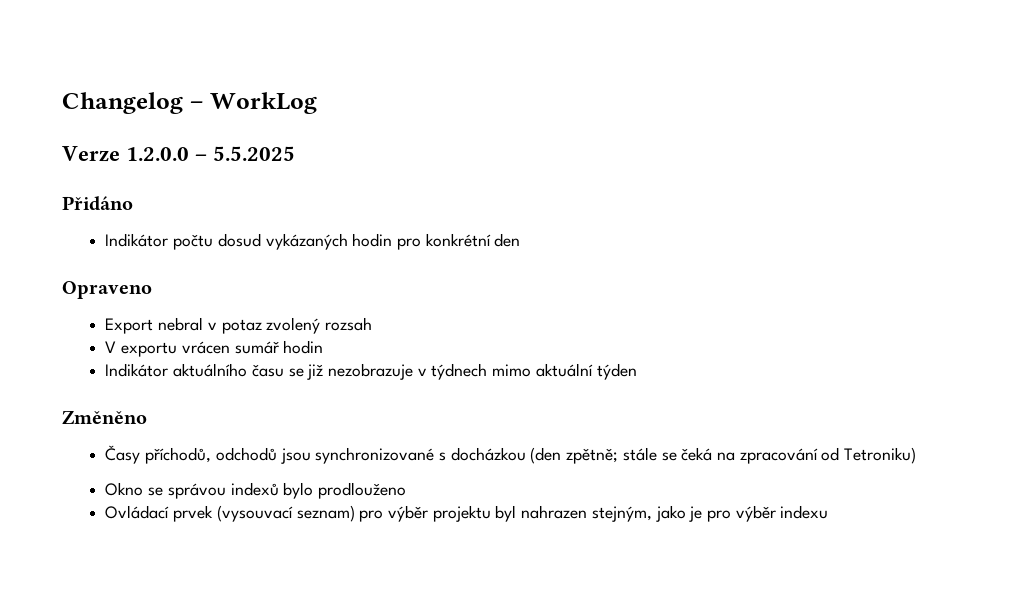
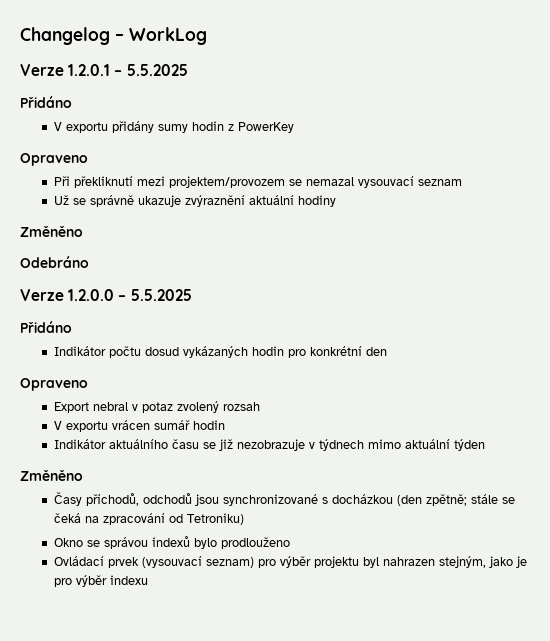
+ Verze 1.2.0.1 – 5.5.2025
+ Přidáno
+ V exportu přidány sumy hodin z PowerKey
+ Opraveno
+ Při překliknutí mezi projektem/provozem se nemazal vysouvací seznam
+ Už se správně ukazuje zvýraznění aktuální hodiny
+ Změněno
+ Odebráno

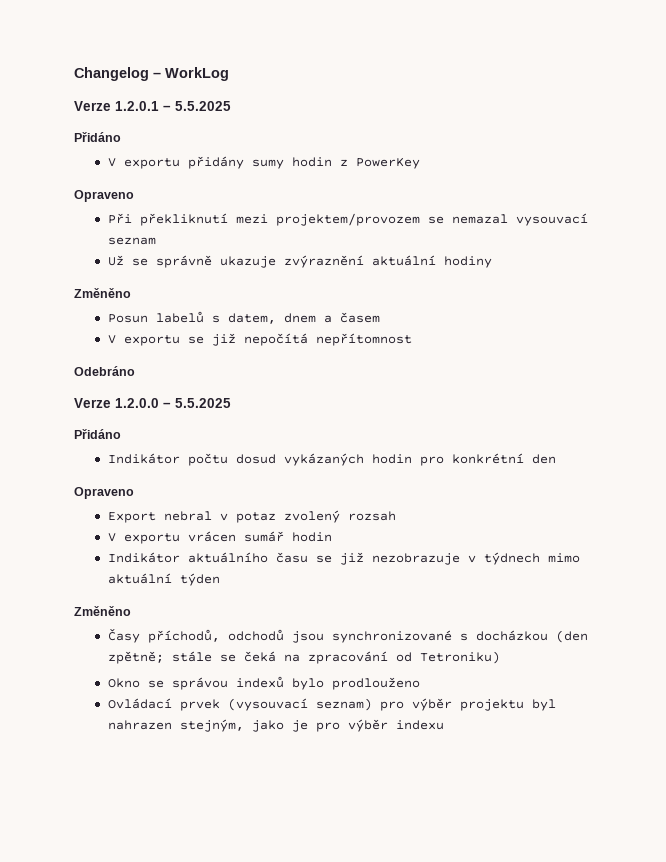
+ Posun labelů s datem, dnem a časem
+ V exportu se již nepočítá nepřítomnost

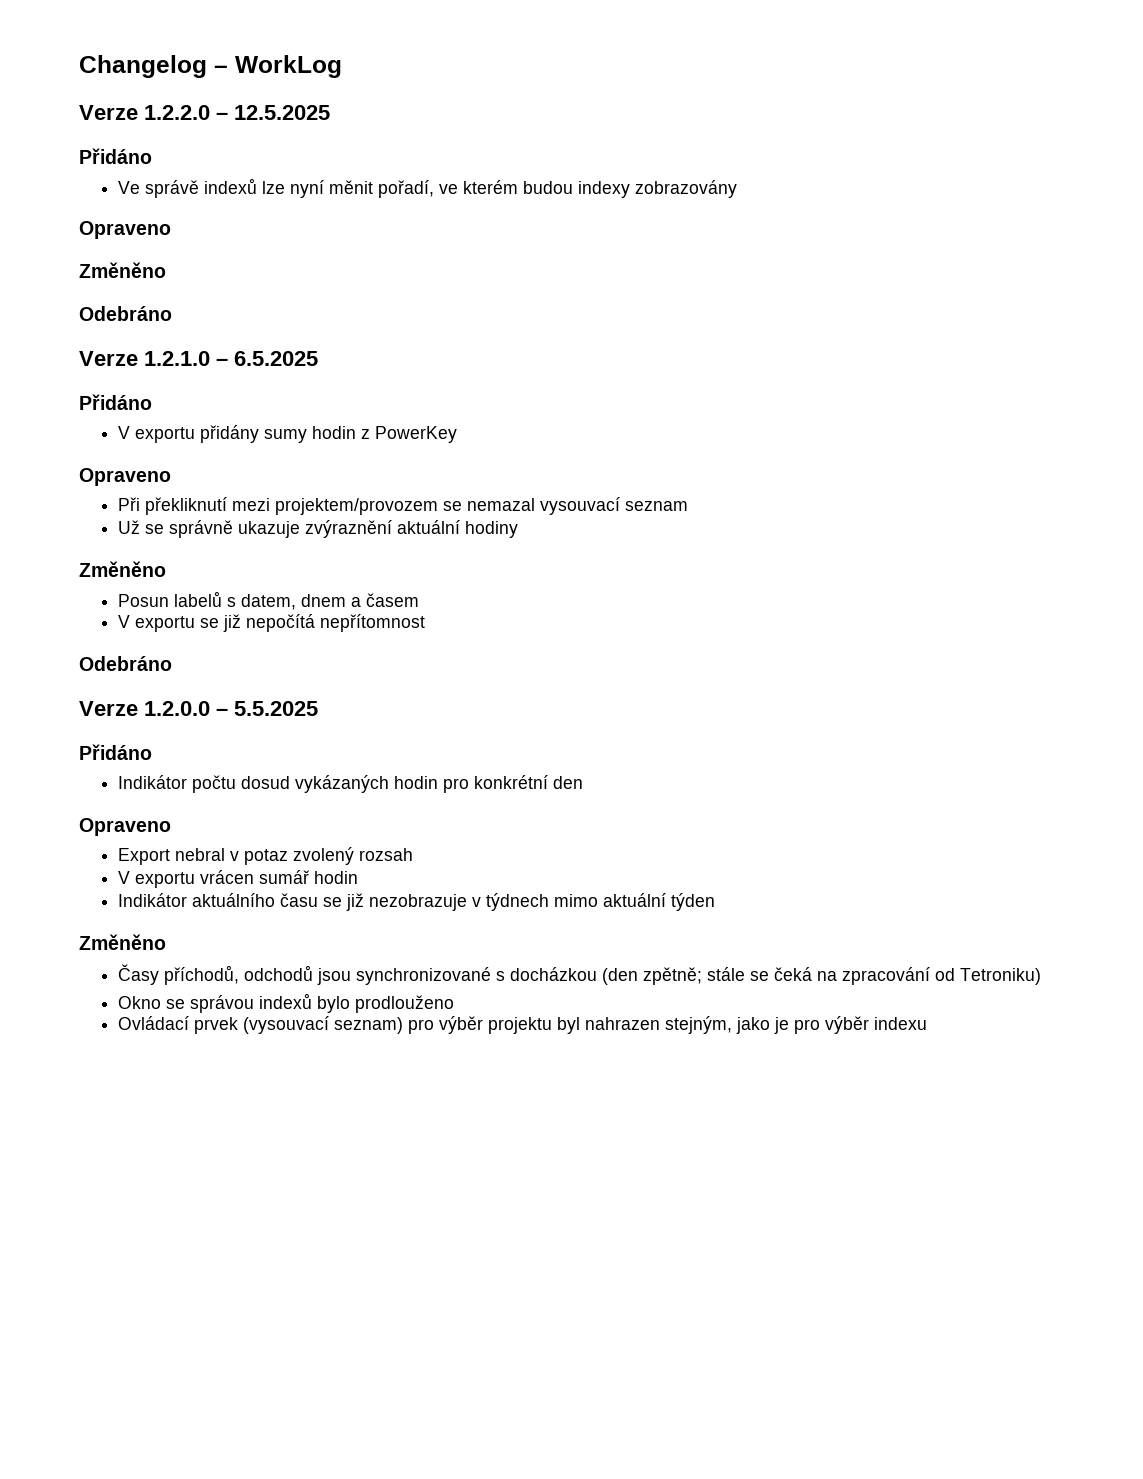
- Verze 1.2.0.1 – 5.5.2025
+ Verze 1.2.2.0 – 12.5.2025
+ Přidáno
+ Ve správě indexů lze nyní měnit pořadí, ve kterém budou indexy zobrazovány
+ Opraveno
+ Změněno
+ Odebráno
+ Verze 1.2.1.0 – 6.5.2025

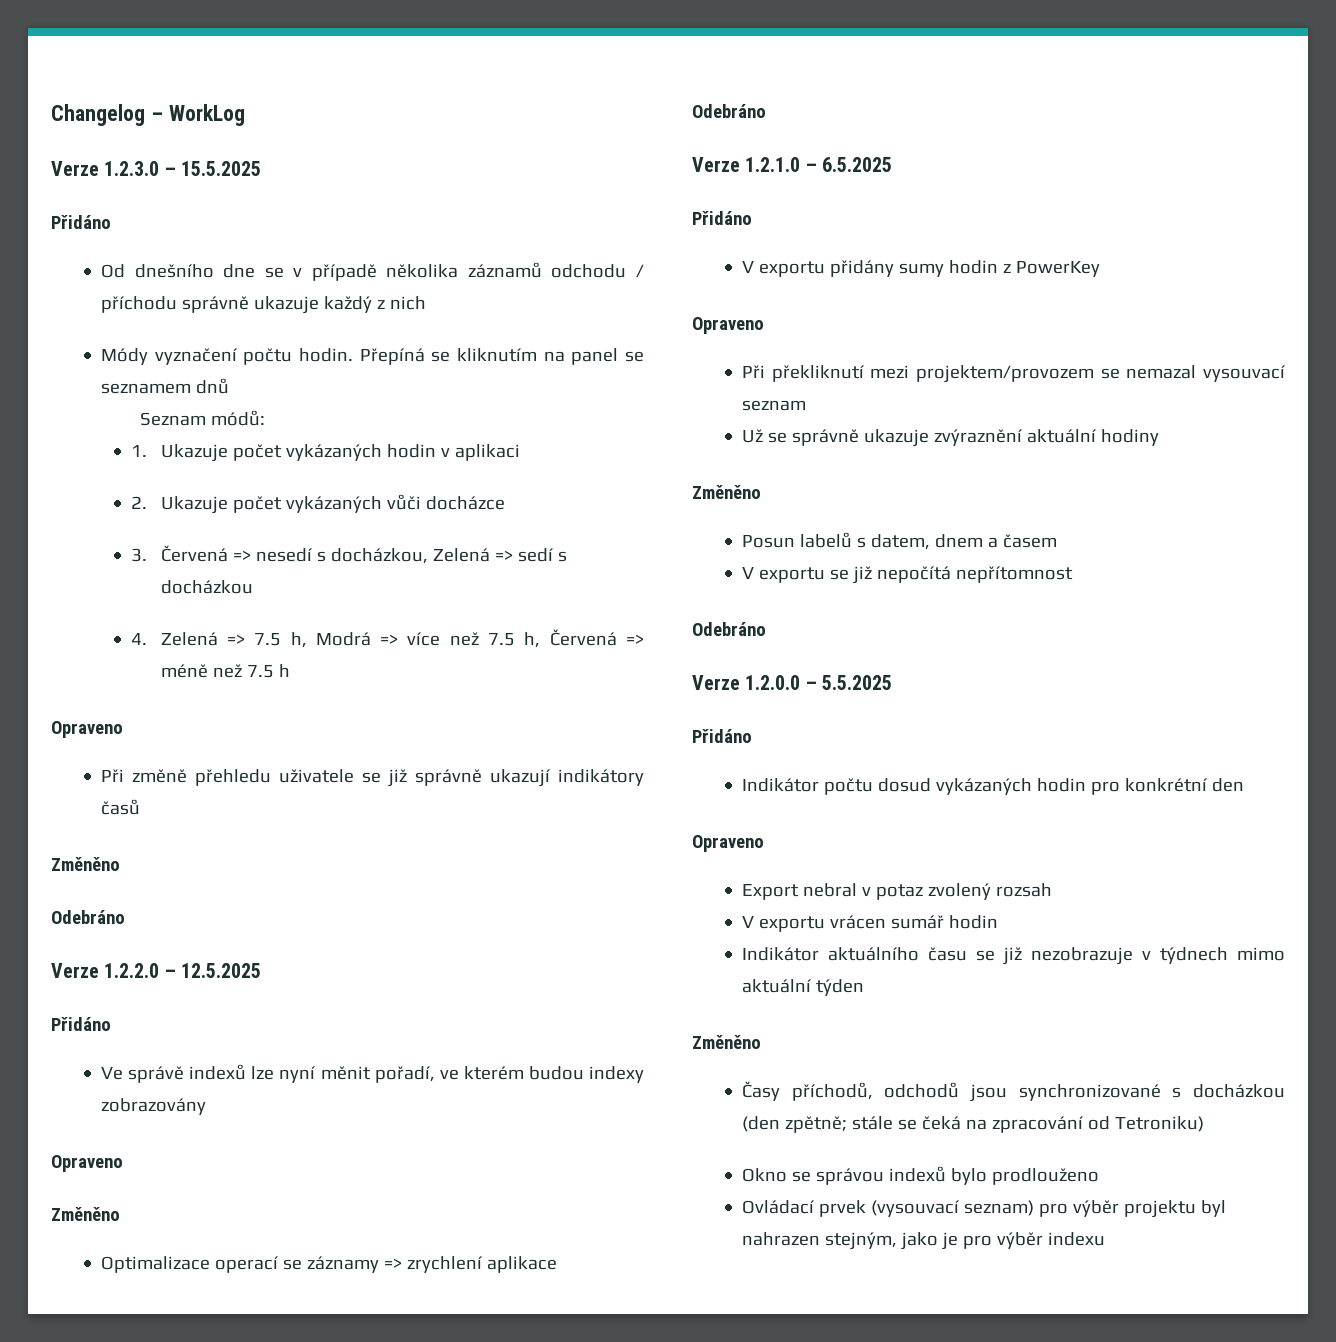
+ Verze 1.2.3.0 – 15.5.2025
+ Přidáno
+ Od dnešního dne se v případě několika záznamů odchodu / příchodu správně ukazuje každý z nich
+ Módy vyznačení počtu hodin. Přepíná se kliknutím na panel se seznamem dnů
+ Seznam módů:
+ 1. Ukazuje počet vykázaných hodin v aplikaci
+ 2. Ukazuje počet vykázaných vůči docházce
+ 3. Červená => nesedí s docházkou, Zelená => sedí s docházkou
+ 4. Zelená => 7.5 h, Modrá => více než 7.5 h, Červená => méně než 7.5 h
+ Opraveno
+ Při změně přehledu uživatele se již správně ukazují indikátory časů
+ Změněno
+ Odebráno
+ Optimalizace operací se záznamy => zrychlení aplikace

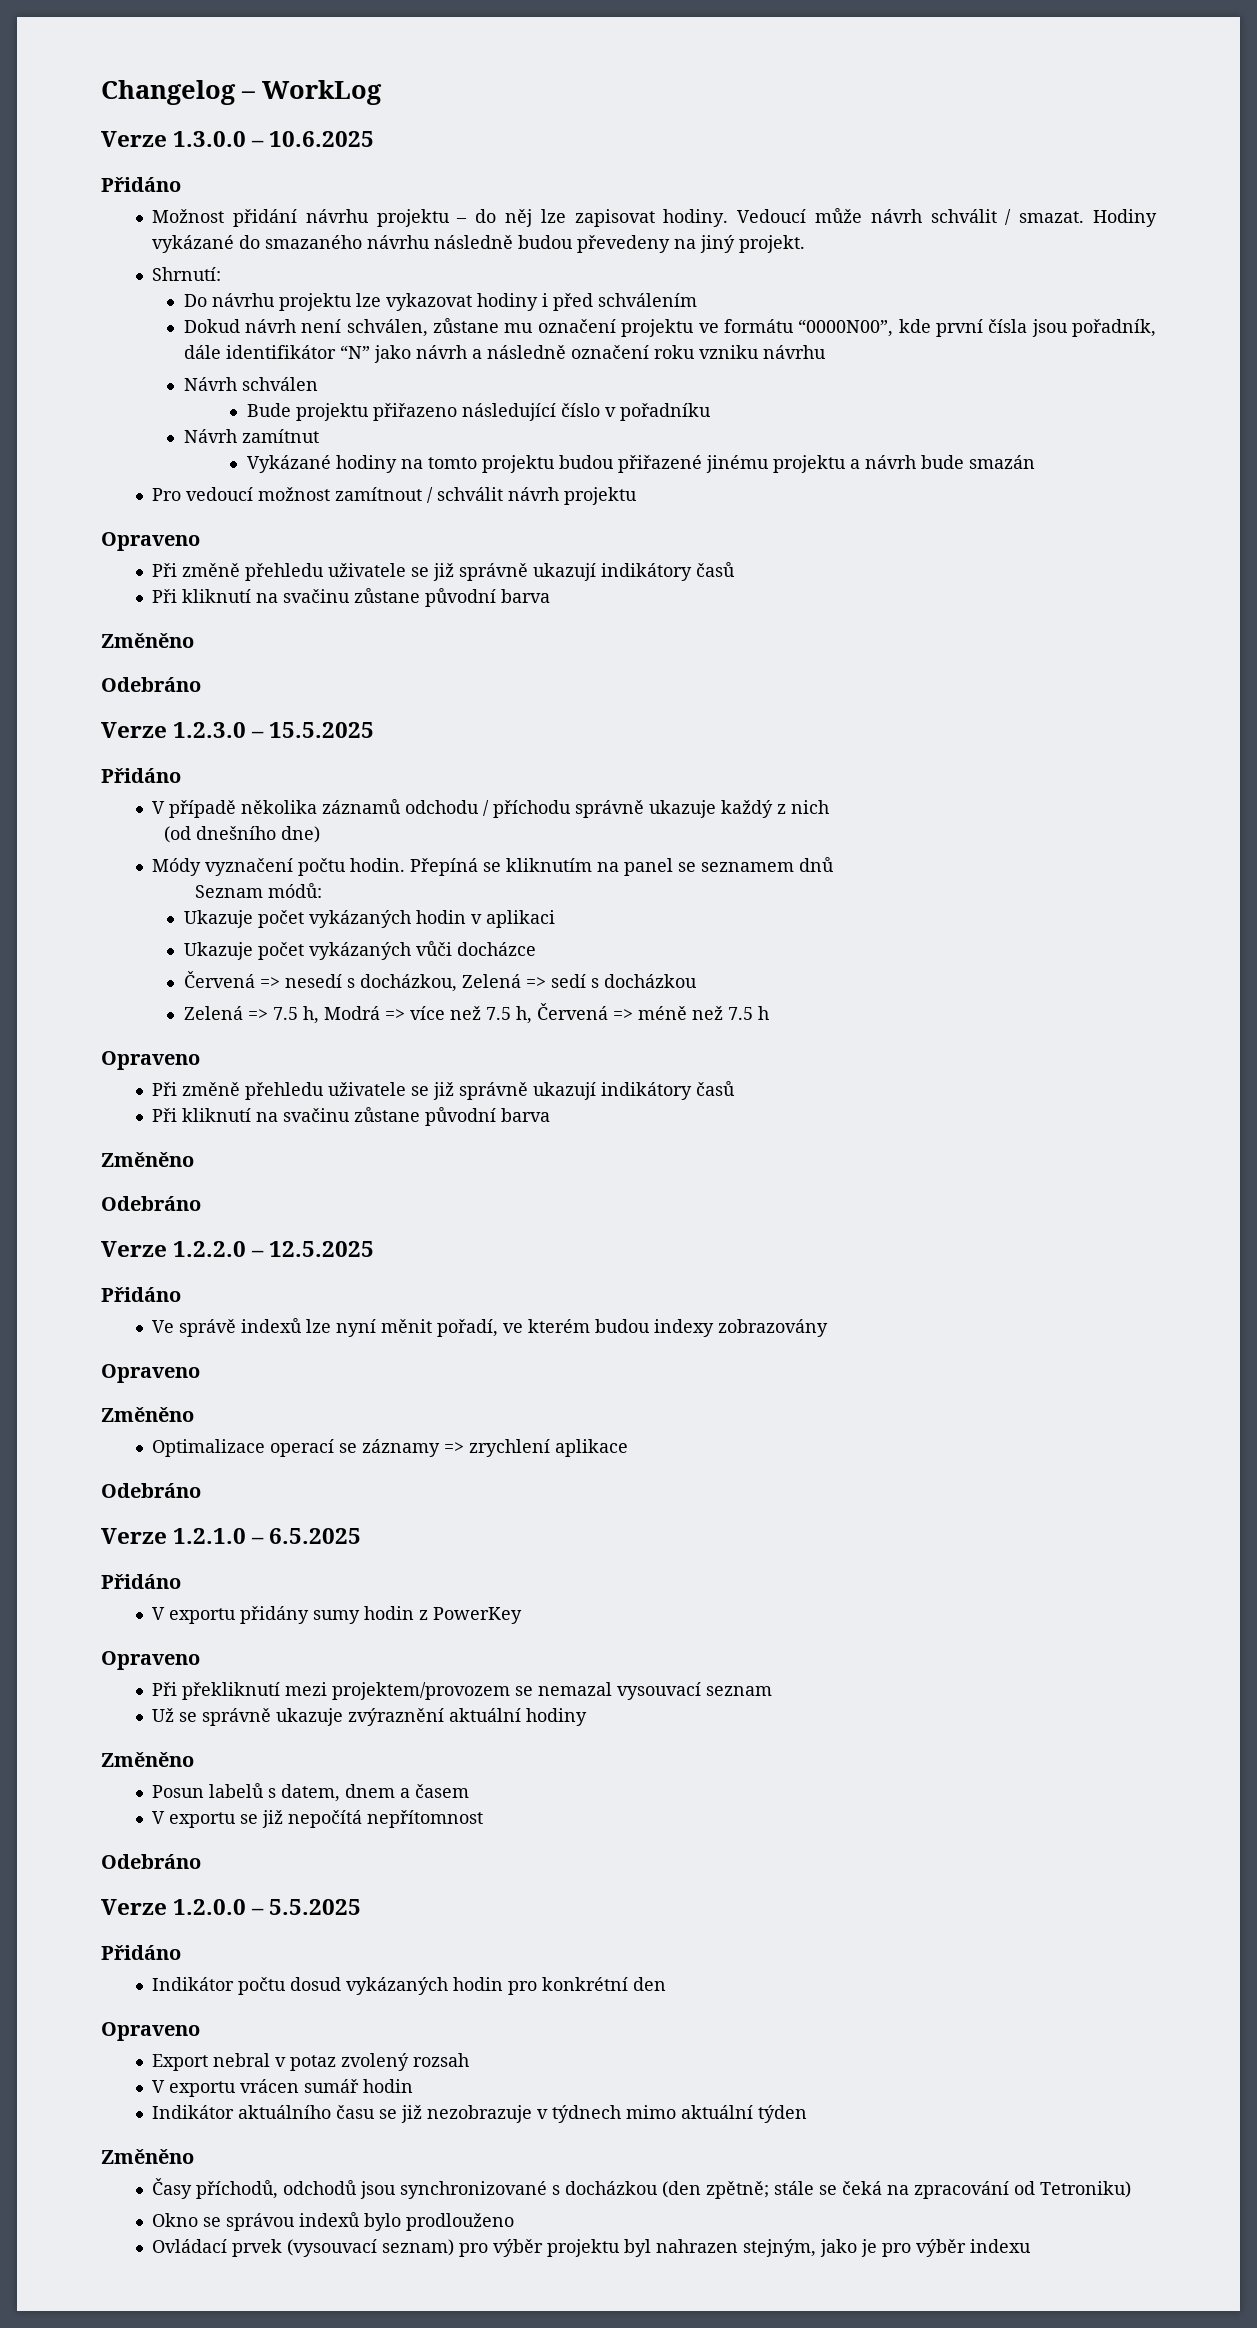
+ Verze 1.3.0.0 – 10.6.2025
+ Přidáno
+ Možnost přidání návrhu projektu – do něj lze zapisovat hodiny. Vedoucí může návrh schválit / smazat. Hodiny vykázané do smazaného návrhu následně budou převedeny na jiný projekt.
+ Shrnutí:
+ Do návrhu projektu lze vykazovat hodiny i před schválením
+ Dokud návrh není schválen, zůstane mu označení projektu ve formátu “0000N00”, kde první čísla jsou pořadník, dále identifikátor “N” jako návrh a následně označení roku vzniku návrhu
+ Návrh schválen
+ Bude projektu přiřazeno následující číslo v pořadníku
+ Návrh zamítnut
+ Vykázané hodiny na tomto projektu budou přiřazené jinému projektu a návrh bude smazán
+ Pro vedoucí možnost zamítnout / schválit návrh projektu
+ Opraveno
+ Při změně přehledu uživatele se již správně ukazují indikátory časů
+ Při kliknutí na svačinu zůstane původní barva
+ Změněno
+ Odebráno
- Od dnešního dne se v případě několika záznamů odchodu / příchodu správně ukazuje každý z nich
+ V případě několika záznamů odchodu / příchodu správně ukazuje každý z nich
+ (od dnešního dne)
- 1. Ukazuje počet vykázaných hodin v aplikaci
+ Ukazuje počet vykázaných hodin v aplikaci
- 2. Ukazuje počet vykázaných vůči docházce
+ Ukazuje počet vykázaných vůči docházce
- 3. Červená => nesedí s docházkou, Zelená => sedí s docházkou
+ Červená => nesedí s docházkou, Zelená => sedí s docházkou
- 4. Zelená => 7.5 h, Modrá => více než 7.5 h, Červená => méně než 7.5 h
+ Zelená => 7.5 h, Modrá => více než 7.5 h, Červená => méně než 7.5 h
  Opraveno
  Při změně přehledu uživatele se již správně ukazují indikátory časů
+ Při kliknutí na svačinu zůstane původní barva

